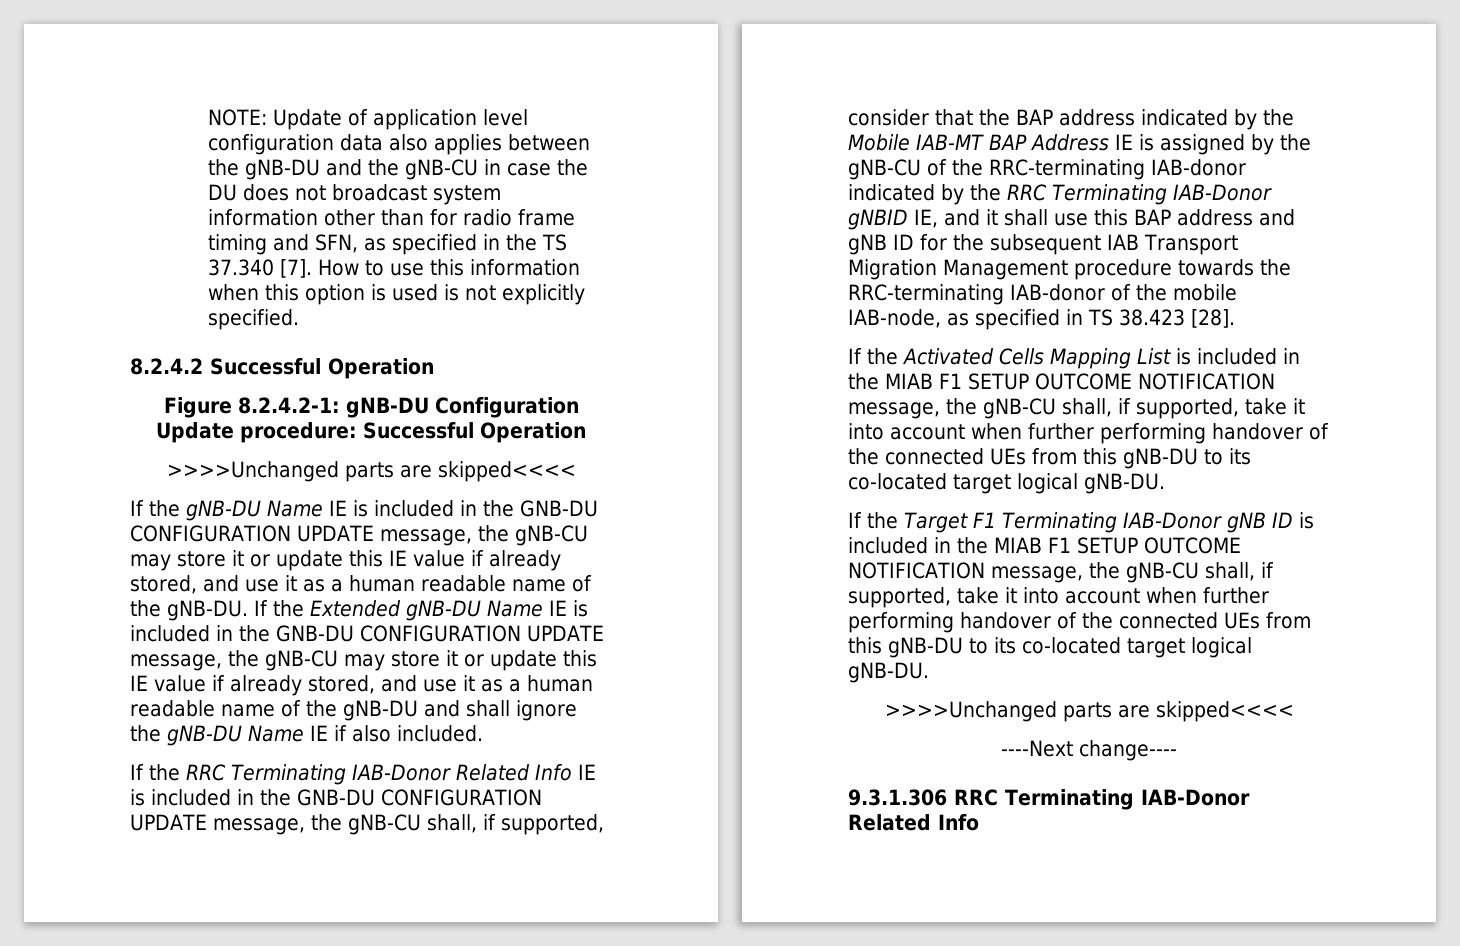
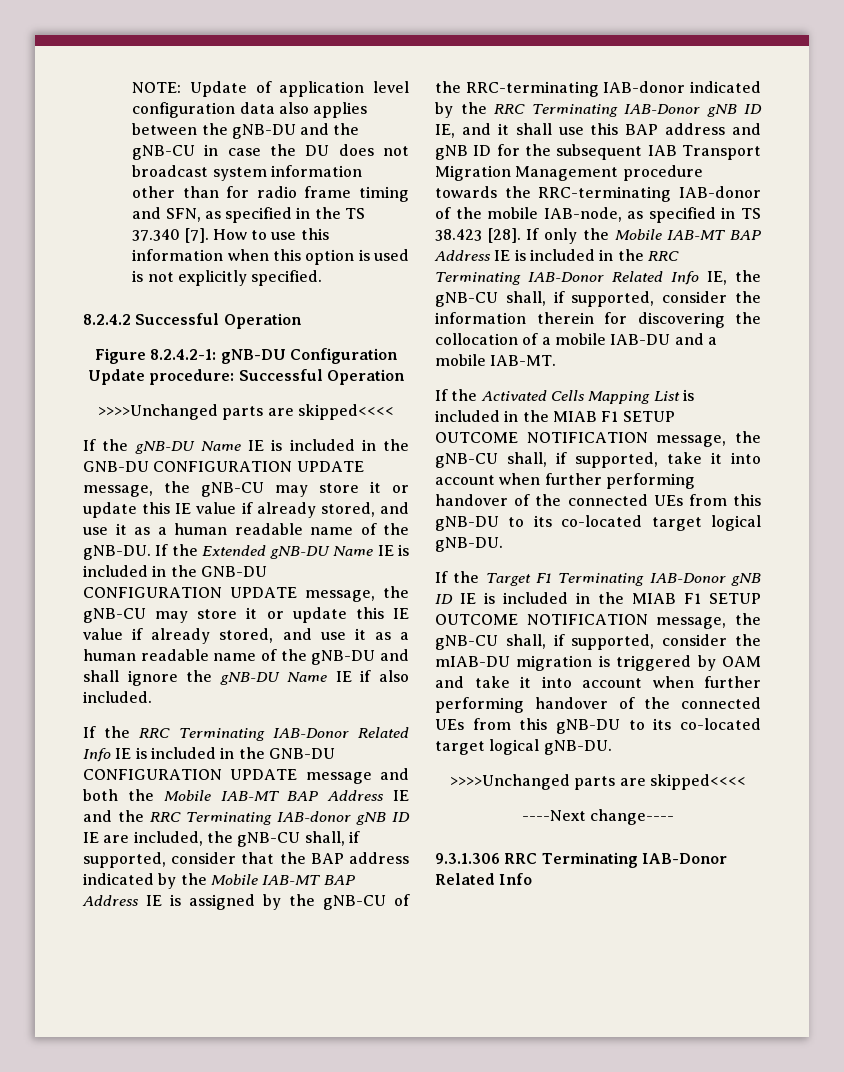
- If the RRC Terminating IAB-Donor Related Info IE is included in the GNB-DU CONFIGURATION UPDATE message, the gNB-CU shall, if supported, consider that the BAP address indicated by the Mobile IAB-MT BAP Address IE is assigned by the gNB-CU of the RRC-terminating IAB-donor indicated by the RRC Terminating IAB-Donor gNBID IE, and it shall use this BAP address and gNB ID for the subsequent IAB Transport Migration Management procedure towards the RRC-terminating IAB-donor of the mobile IAB-node, as specified in TS 38.423 [28].
+ If the RRC Terminating IAB-Donor Related Info IE is included in the GNB-DU CONFIGURATION UPDATE message and both the Mobile IAB-MT BAP Address IE and the RRC Terminating IAB-donor gNB ID IE are included, the gNB-CU shall, if supported, consider that the BAP address indicated by the Mobile IAB-MT BAP Address IE is assigned by the gNB-CU of the RRC-terminating IAB-donor indicated by the RRC Terminating IAB-Donor gNB ID IE, and it shall use this BAP address and gNB ID for the subsequent IAB Transport Migration Management procedure towards the RRC-terminating IAB-donor of the mobile IAB-node, as specified in TS 38.423 [28]. If only the Mobile IAB-MT BAP Address IE is included in the RRC Terminating IAB-Donor Related Info IE, the gNB-CU shall, if supported, consider the information therein for discovering the collocation of a mobile IAB-DU and a mobile IAB-MT.
- If the Target F1 Terminating IAB-Donor gNB ID is included in the MIAB F1 SETUP OUTCOME NOTIFICATION message, the gNB-CU shall, if supported, take it into account when further performing handover of the connected UEs from this gNB-DU to its co-located target logical gNB-DU.
+ If the Target F1 Terminating IAB-Donor gNB ID IE is included in the MIAB F1 SETUP OUTCOME NOTIFICATION message, the gNB-CU shall, if supported, consider the mIAB-DU migration is triggered by OAM and take it into account when further performing handover of the connected UEs from this gNB-DU to its co-located target logical gNB-DU.

